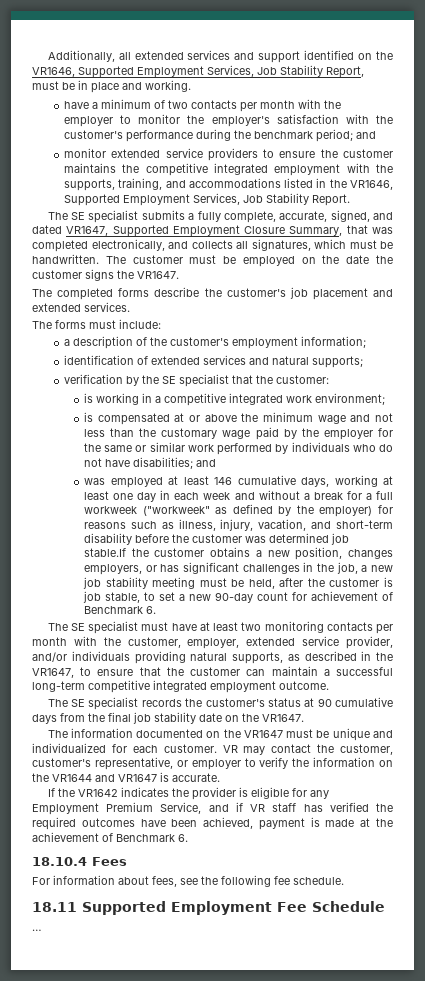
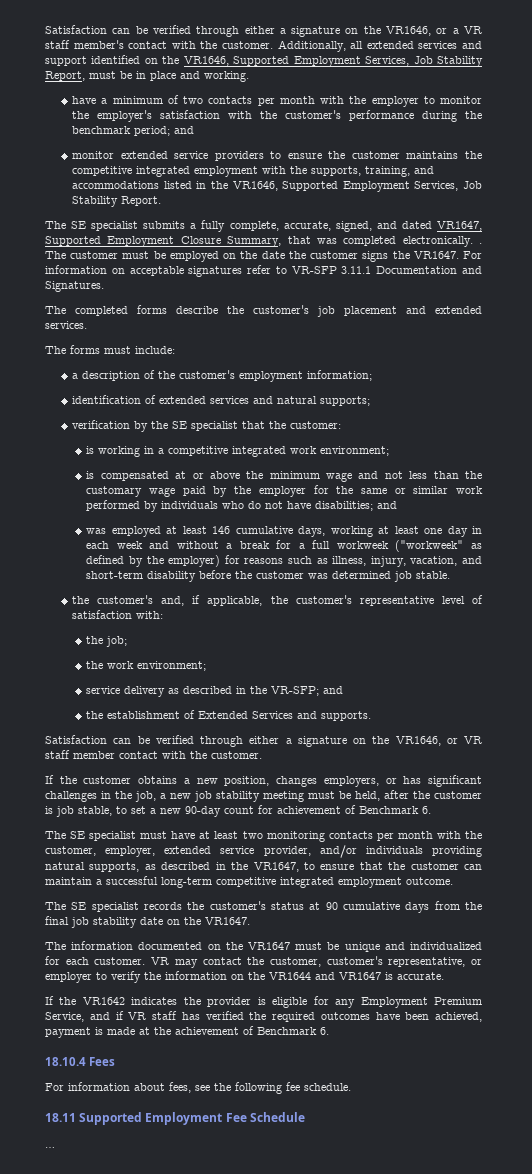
+ Satisfaction can be verified through either a signature on the VR1646, or a VR staff member's contact with the customer.
- The SE specialist submits a fully complete, accurate, signed, and dated VR1647, Supported Employment Closure Summary, that was completed electronically, and collects all signatures, which must be handwritten.
+ The SE specialist submits a fully complete, accurate, signed, and dated VR1647, Supported Employment Closure Summary, that was completed electronically. .
+ For information on acceptable signatures refer to VR-SFP 3.11.1 Documentation and Signatures.
- was employed at least 146 cumulative days, working at least one day in each week and without a break for a full workweek ("workweek" as defined by the employer) for reasons such as illness, injury, vacation, and short-term disability before the customer was determined job stable.If the customer obtains a new position, changes employers, or has significant challenges in the job, a new job stability meeting must be held, after the customer is job stable, to set a new 90-day count for achievement of Benchmark 6.
+ was employed at least 146 cumulative days, working at least one day in each week and without a break for a full workweek ("workweek" as defined by the employer) for reasons such as illness, injury, vacation, and short-term disability before the customer was determined job stable.
+ the customer's and, if applicable, the customer's representative level of satisfaction with:
+ the job;
+ the work environment;
+ service delivery as described in the VR-SFP; and
+ the establishment of Extended Services and supports.
+ Satisfaction can be verified through either a signature on the VR1646, or VR staff member contact with the customer.
+ If the customer obtains a new position, changes employers, or has significant challenges in the job, a new job stability meeting must be held, after the customer is job stable, to set a new 90-day count for achievement of Benchmark 6.

